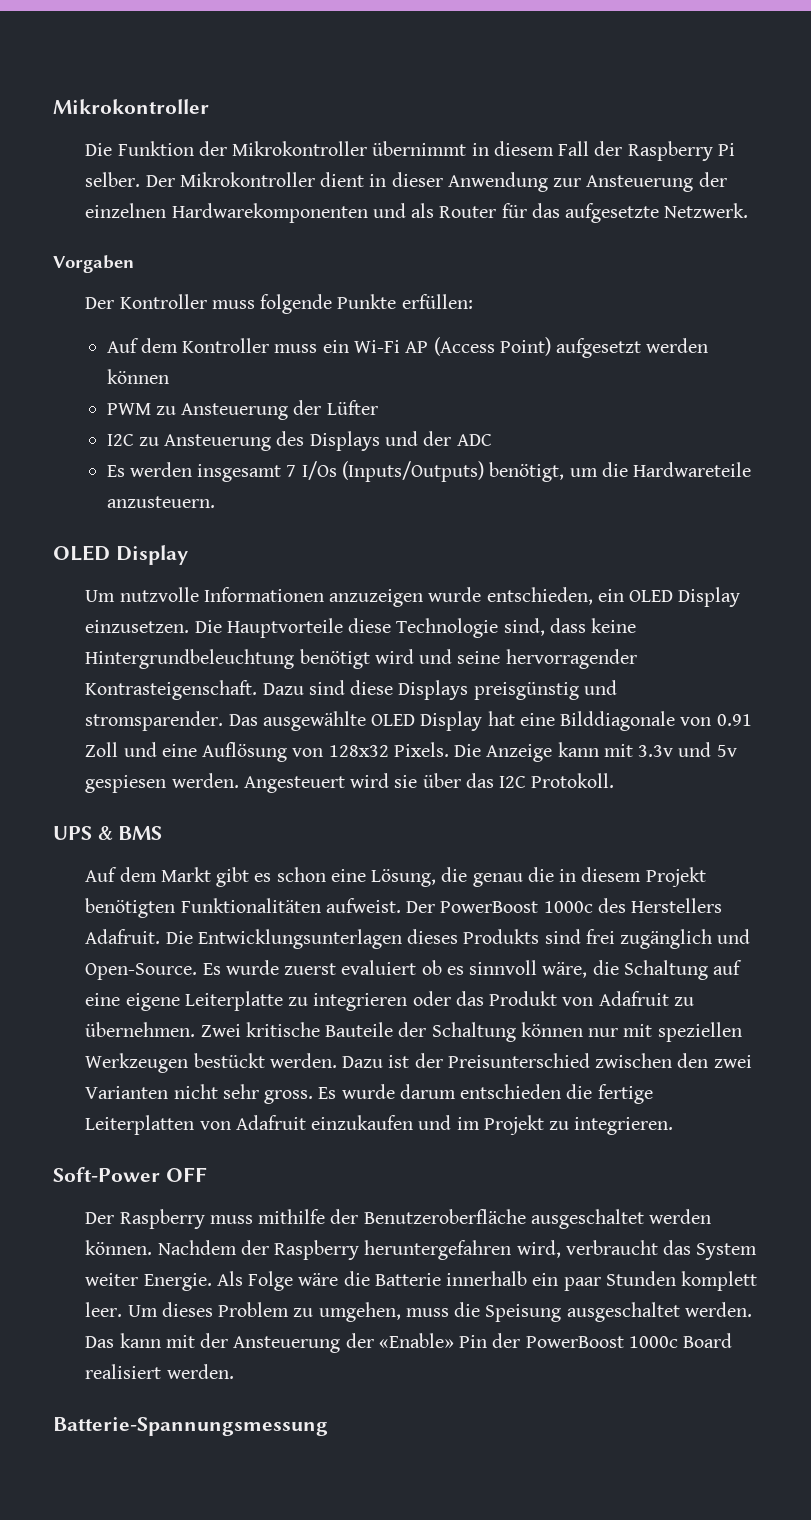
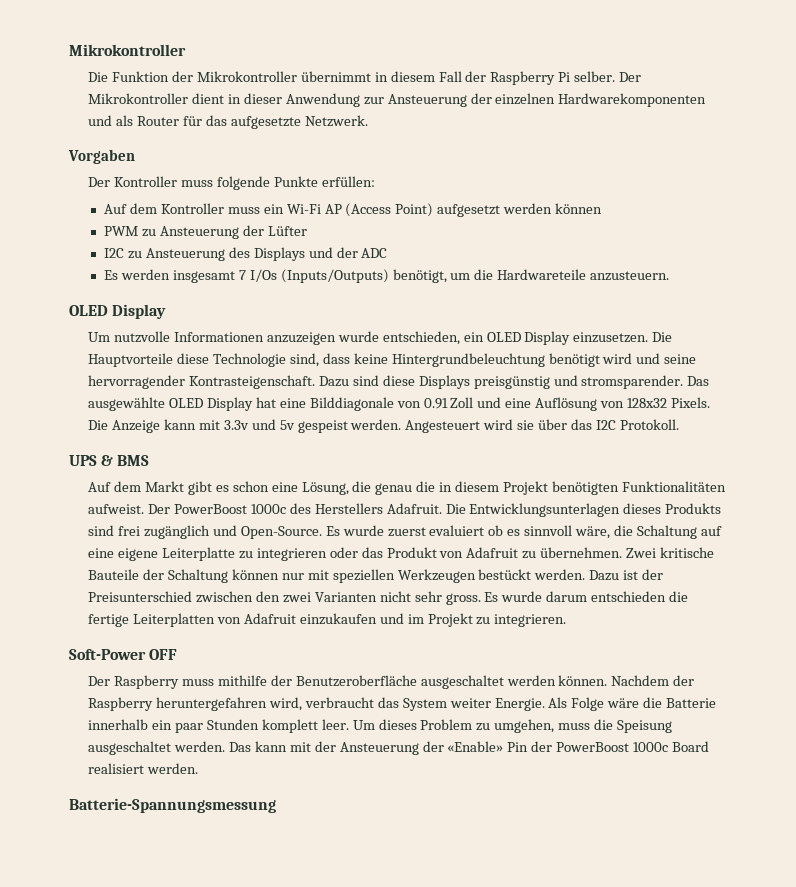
- Die Anzeige kann mit 3.3v und 5v gespiesen werden.
+ Die Anzeige kann mit 3.3v und 5v gespeist werden.

